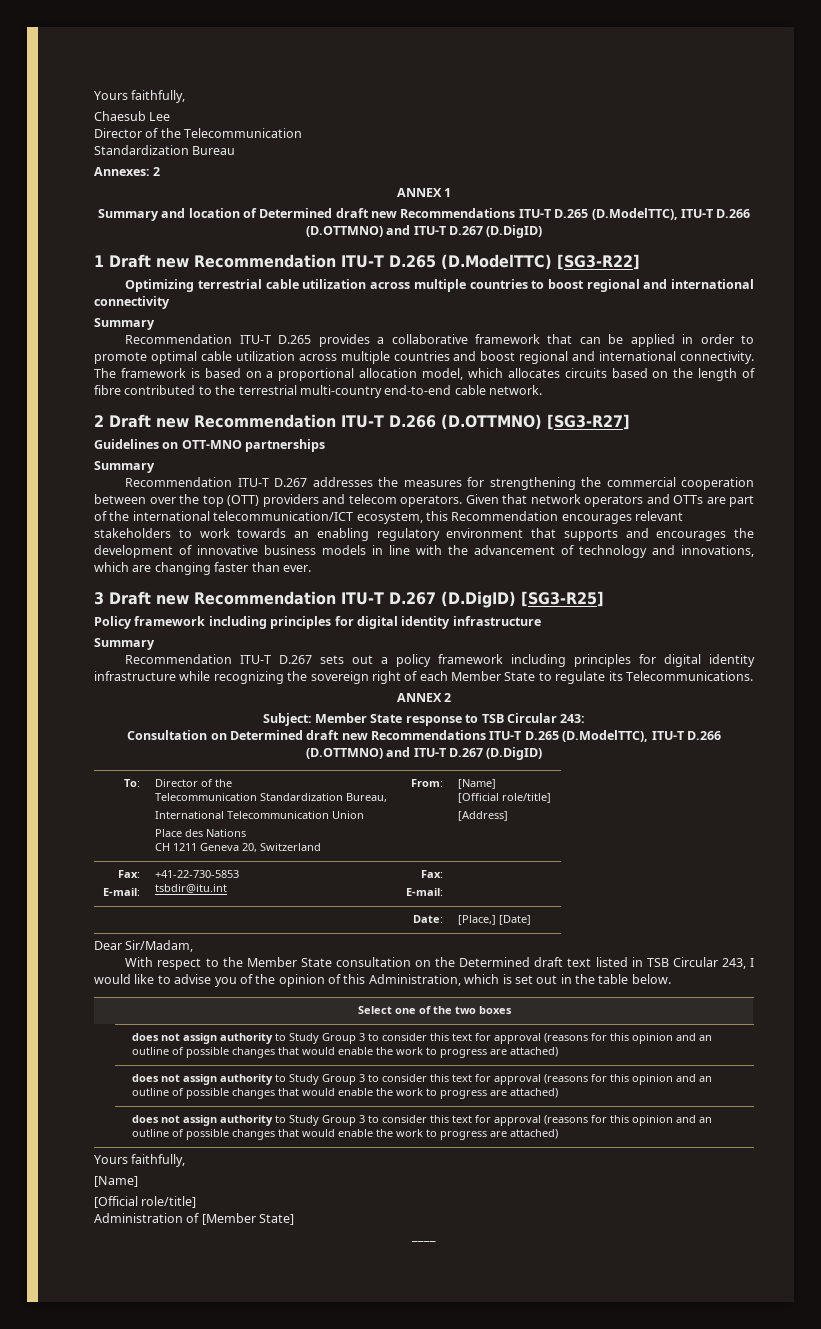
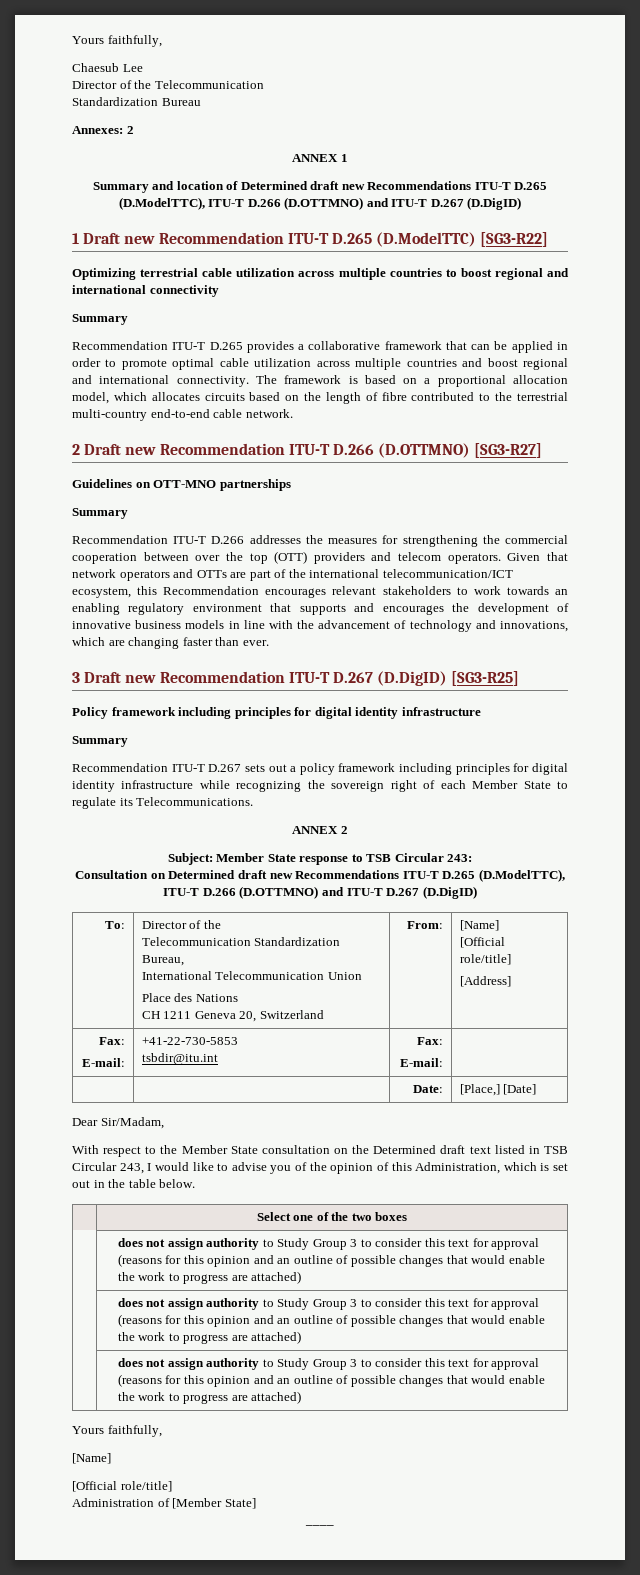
- Recommendation ITU-T D.267 addresses the measures for strengthening the commercial cooperation between over the top (OTT) providers and telecom operators.
+ Recommendation ITU-T D.266 addresses the measures for strengthening the commercial cooperation between over the top (OTT) providers and telecom operators.

